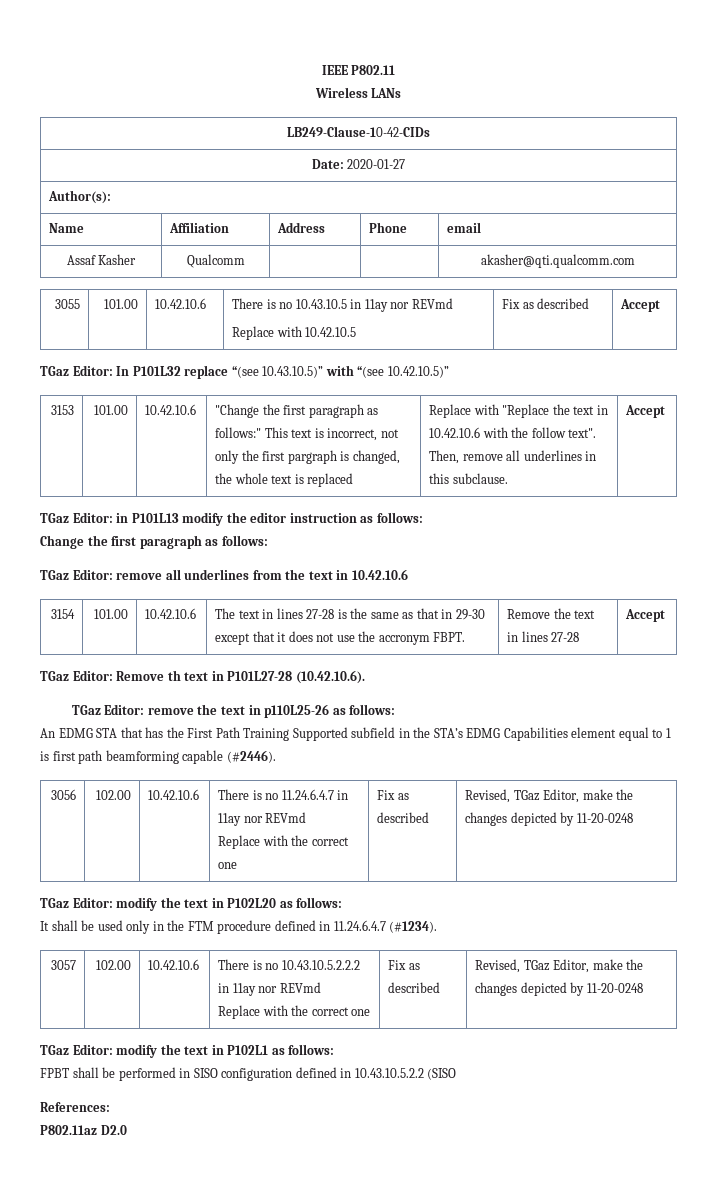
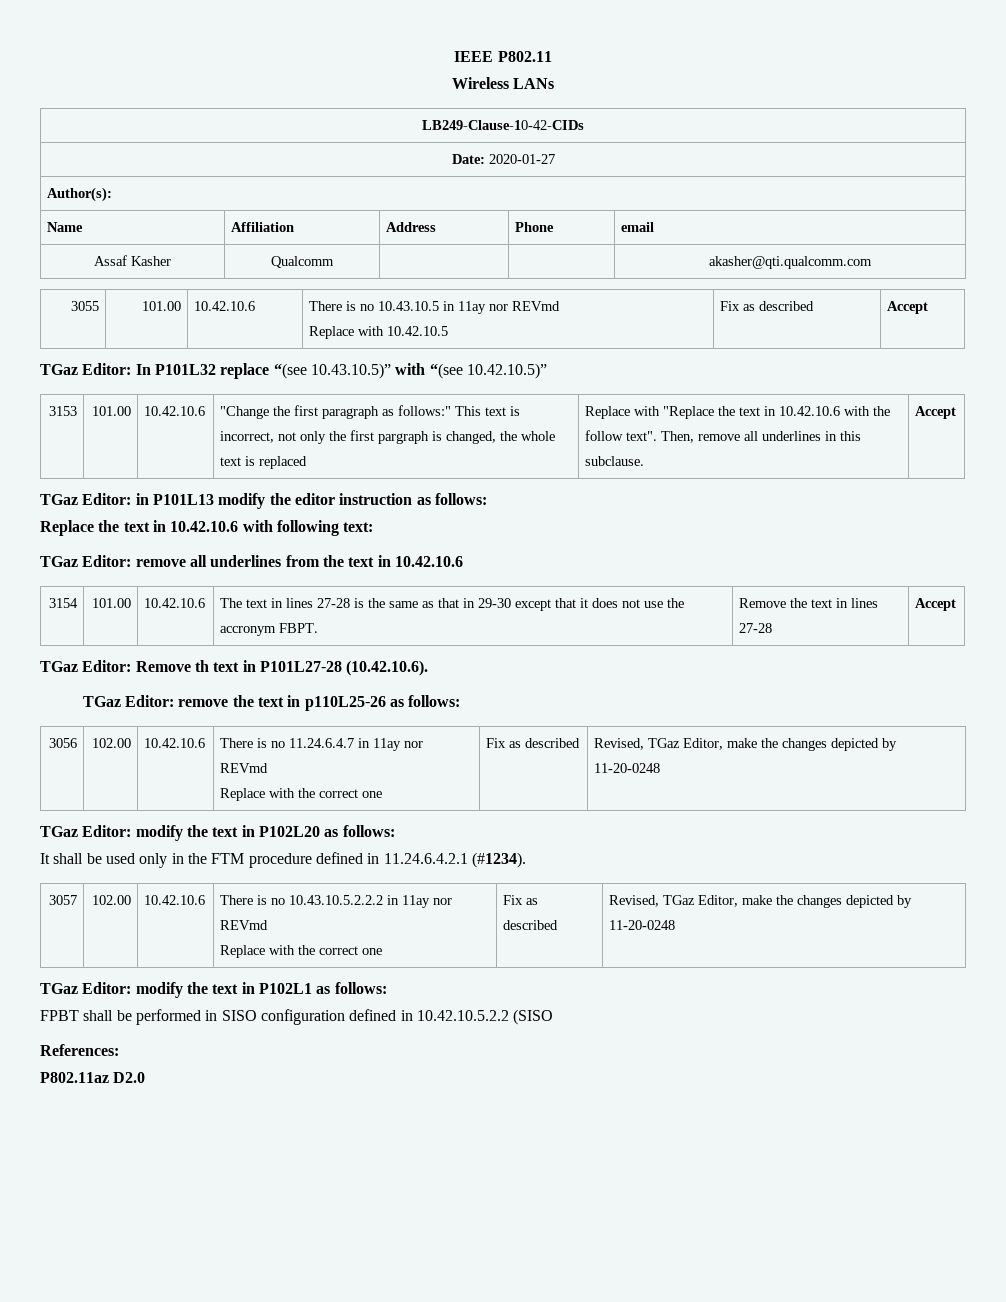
- Change the first paragraph as follows:
+ Replace the text in 10.42.10.6 with following text:
- An EDMG STA that has the First Path Training Supported subfield in the STA’s EDMG Capabilities element equal to 1 is first path beamforming capable (#2446).
- It shall be used only in the FTM procedure defined in 11.24.6.4.7 (#1234).
+ It shall be used only in the FTM procedure defined in 11.24.6.4.2.1 (#1234).
- FPBT shall be performed in SISO configuration defined in 10.43.10.5.2.2 (SISO
+ FPBT shall be performed in SISO configuration defined in 10.42.10.5.2.2 (SISO

